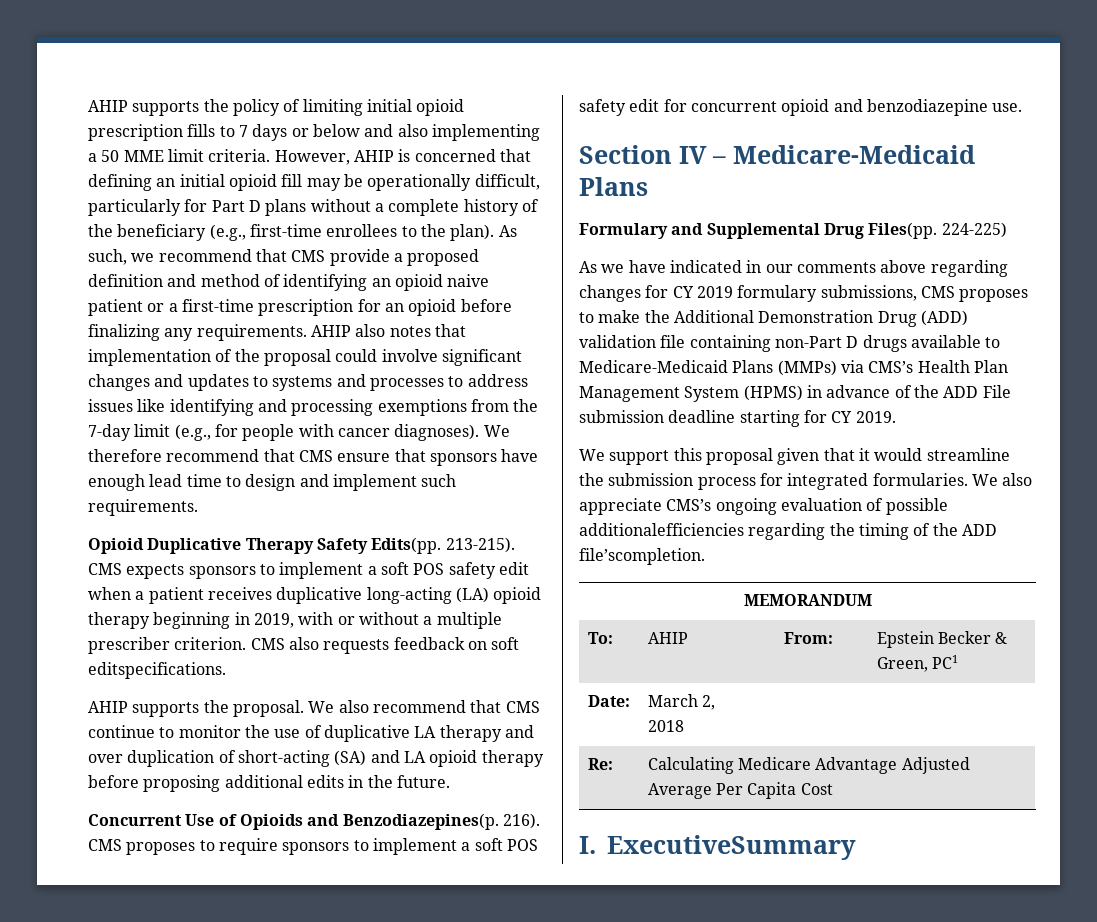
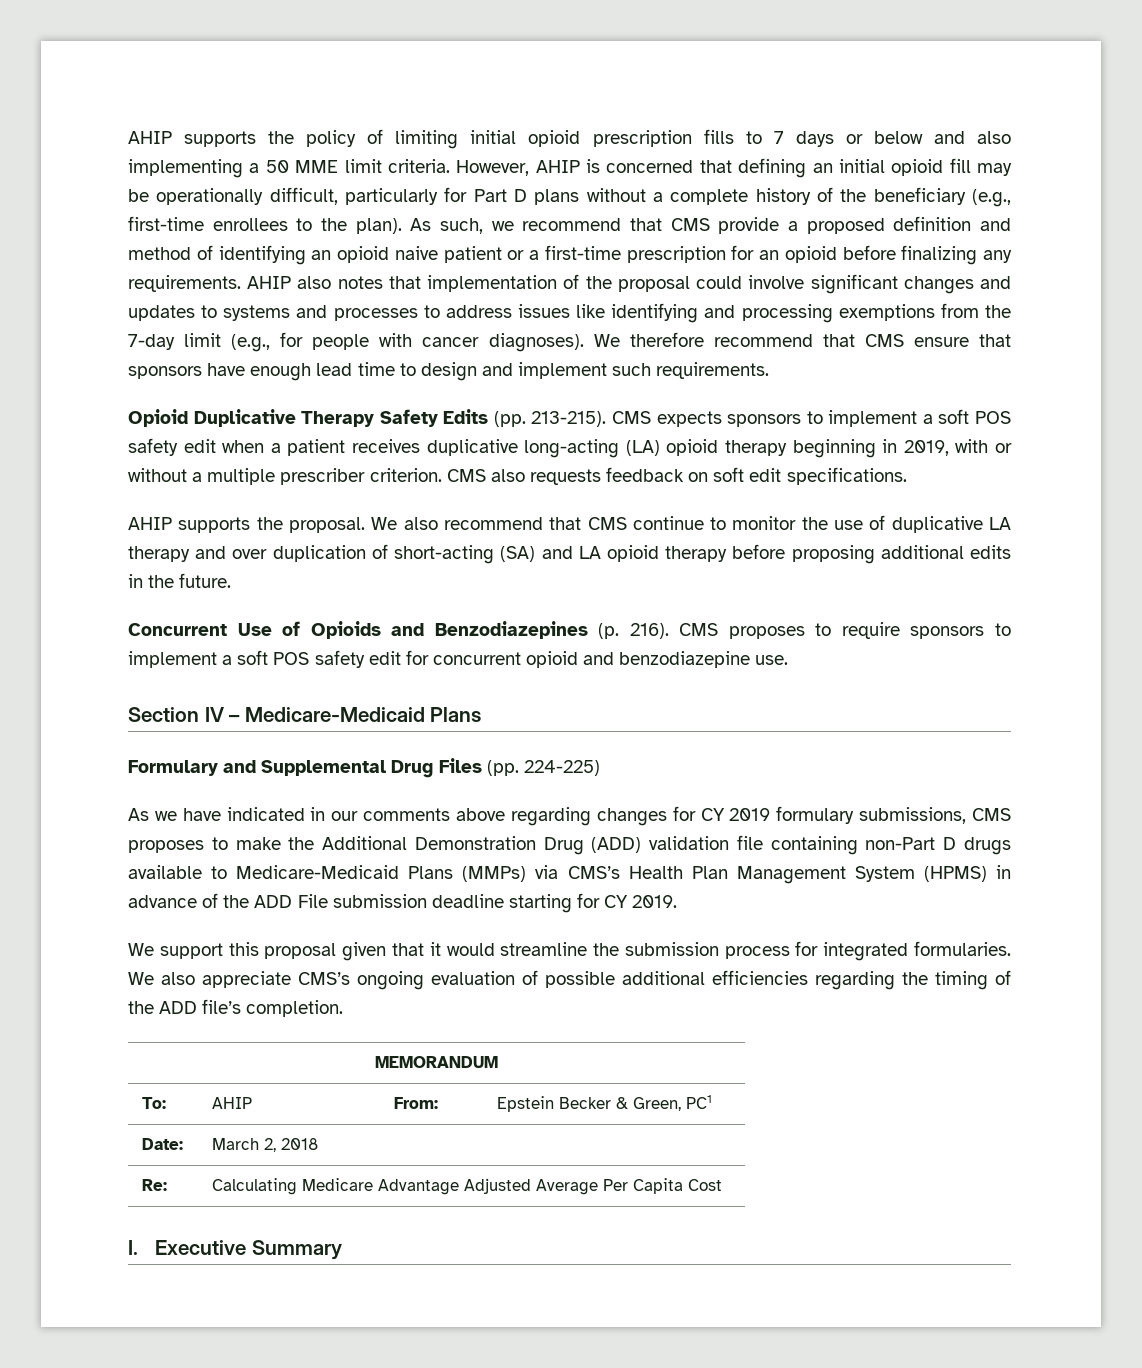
- Opioid Duplicative Therapy Safety Edits(pp. 213-215).
+ Opioid Duplicative Therapy Safety Edits (pp. 213-215).
- CMS also requests feedback on soft editspecifications.
+ CMS also requests feedback on soft edit specifications.
- Concurrent Use of Opioids and Benzodiazepines(p. 216).
+ Concurrent Use of Opioids and Benzodiazepines (p. 216).
- Formulary and Supplemental Drug Files(pp. 224-225)
+ Formulary and Supplemental Drug Files (pp. 224-225)
- We also appreciate CMS’s ongoing evaluation of possible additionalefficiencies regarding the timing of the ADD file’scompletion.
+ We also appreciate CMS’s ongoing evaluation of possible additional efficiencies regarding the timing of the ADD file’s completion.
- I. ExecutiveSummary
+ I. Executive Summary

